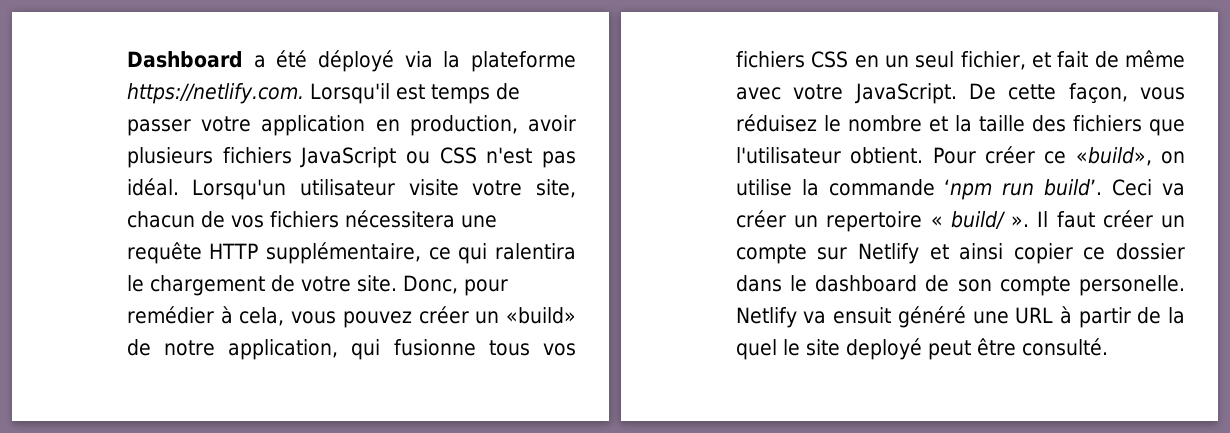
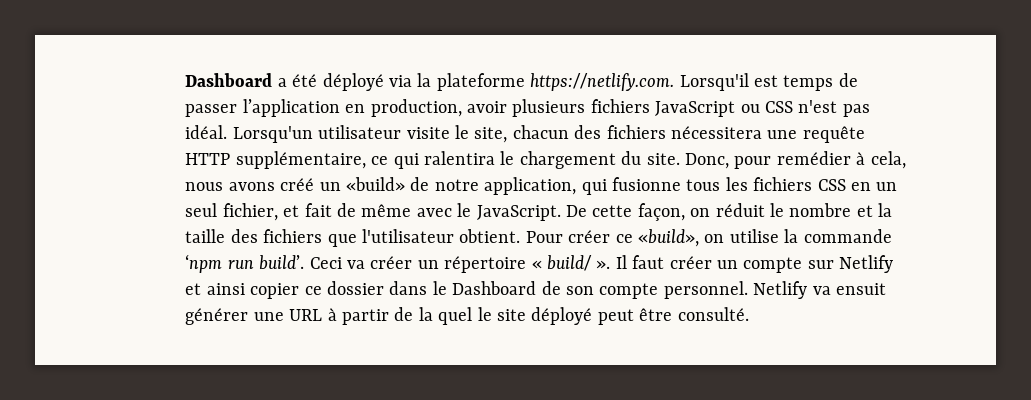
- Dashboard a été déployé via la plateforme https://netlify.com. Lorsqu'il est temps de passer votre application en production, avoir plusieurs fichiers JavaScript ou CSS n'est pas idéal.
+ Dashboard a été déployé via la plateforme https://netlify.com. Lorsqu'il est temps de passer l’application en production, avoir plusieurs fichiers JavaScript ou CSS n'est pas idéal.
- Lorsqu'un utilisateur visite votre site, chacun de vos fichiers nécessitera une requête HTTP supplémentaire, ce qui ralentira le chargement de votre site.
+ Lorsqu'un utilisateur visite le site, chacun des fichiers nécessitera une requête HTTP supplémentaire, ce qui ralentira le chargement du site.
- Donc, pour remédier à cela, vous pouvez créer un «build» de notre application, qui fusionne tous vos fichiers CSS en un seul fichier, et fait de même avec votre JavaScript.
+ Donc, pour remédier à cela, nous avons créé un «build» de notre application, qui fusionne tous les fichiers CSS en un seul fichier, et fait de même avec le JavaScript.
- De cette façon, vous réduisez le nombre et la taille des fichiers que l'utilisateur obtient.
+ De cette façon, on réduit le nombre et la taille des fichiers que l'utilisateur obtient.
- Ceci va créer un repertoire « build/ ».
+ Ceci va créer un répertoire « build/ ».
- Il faut créer un compte sur Netlify et ainsi copier ce dossier dans le dashboard de son compte personelle.
+ Il faut créer un compte sur Netlify et ainsi copier ce dossier dans le Dashboard de son compte personnel.
- Netlify va ensuit généré une URL à partir de la quel le site deployé peut être consulté.
+ Netlify va ensuit générer une URL à partir de la quel le site déployé peut être consulté.

